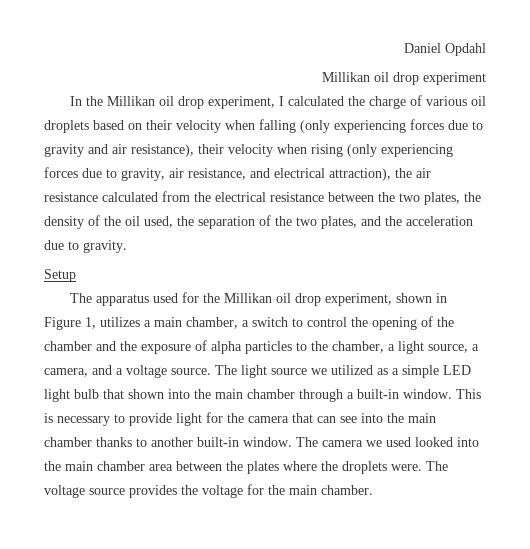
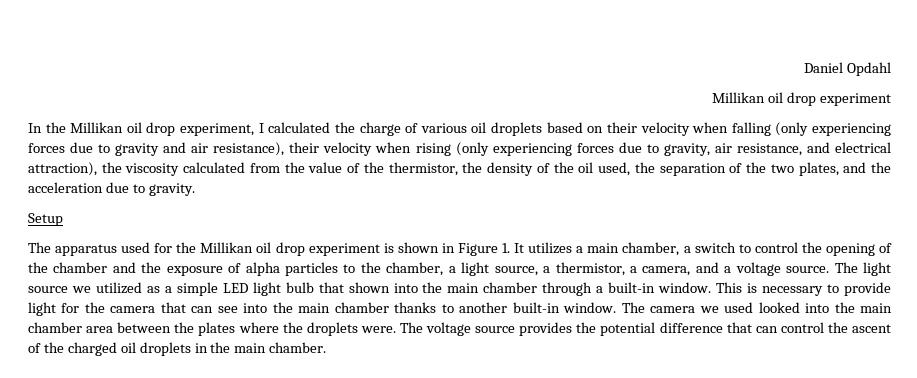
- In the Millikan oil drop experiment, I calculated the charge of various oil droplets based on their velocity when falling (only experiencing forces due to gravity and air resistance), their velocity when rising (only experiencing forces due to gravity, air resistance, and electrical attraction), the air resistance calculated from the electrical resistance between the two plates, the density of the oil used, the separation of the two plates, and the acceleration due to gravity.
+ In the Millikan oil drop experiment, I calculated the charge of various oil droplets based on their velocity when falling (only experiencing forces due to gravity and air resistance), their velocity when rising (only experiencing forces due to gravity, air resistance, and electrical attraction), the viscosity calculated from the value of the thermistor, the density of the oil used, the separation of the two plates, and the acceleration due to gravity.
- The apparatus used for the Millikan oil drop experiment, shown in Figure 1, utilizes a main chamber, a switch to control the opening of the chamber and the exposure of alpha particles to the chamber, a light source, a camera, and a voltage source.
+ The apparatus used for the Millikan oil drop experiment is shown in Figure 1. It utilizes a main chamber, a switch to control the opening of the chamber and the exposure of alpha particles to the chamber, a light source, a thermistor, a camera, and a voltage source.
- The voltage source provides the voltage for the main chamber.
+ The voltage source provides the potential difference that can control the ascent of the charged oil droplets in the main chamber.

